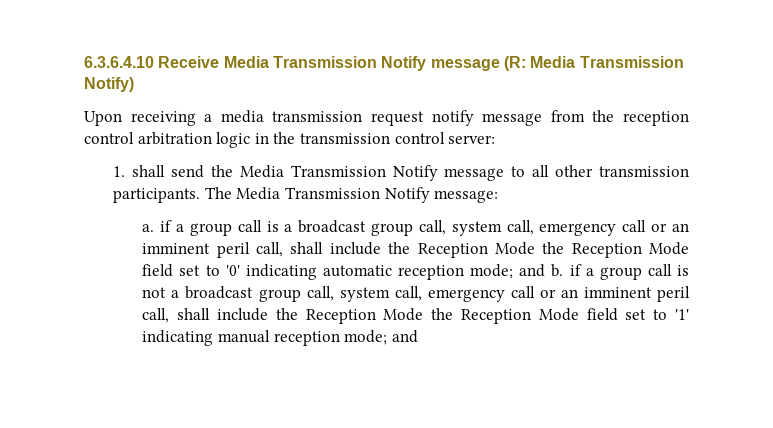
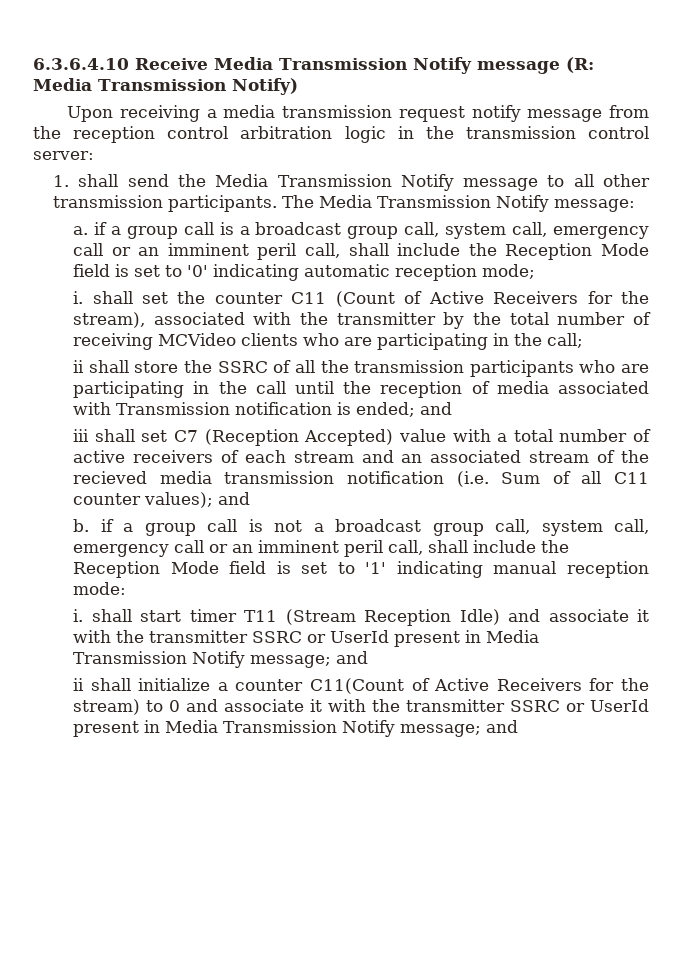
- a. if a group call is a broadcast group call, system call, emergency call or an imminent peril call, shall include the Reception Mode the Reception Mode field set to '0' indicating automatic reception mode; and b. if a group call is not a broadcast group call, system call, emergency call or an imminent peril call, shall include the Reception Mode the Reception Mode field set to '1' indicating manual reception mode;
+ a. if a group call is a broadcast group call, system call, emergency call or an imminent peril call, shall include the Reception Mode field is set to '0' indicating automatic reception mode;
+ i. shall set the counter C11 (Count of Active Receivers for the stream), associated with the transmitter by the total number of receiving MCVideo clients who are participating in the call;
+ ii shall store the SSRC of all the transmission participants who are participating in the call until the reception of media associated with Transmission notification is ended; and
+ iii shall set C7 (Reception Accepted) value with a total number of active receivers of each stream and an associated stream of the recieved media transmission notification (i.e. Sum of all C11 counter values); and
+ b. if a group call is not a broadcast group call, system call, emergency call or an imminent peril call, shall include the Reception Mode field is set to '1' indicating manual reception mode:
+ i. shall start timer T11 (Stream Reception Idle) and associate it with the transmitter SSRC or UserId present in Media Transmission Notify message; and
+ ii shall initialize a counter C11(Count of Active Receivers for the stream) to 0 and associate it with the transmitter SSRC or UserId present in Media Transmission Notify message;

